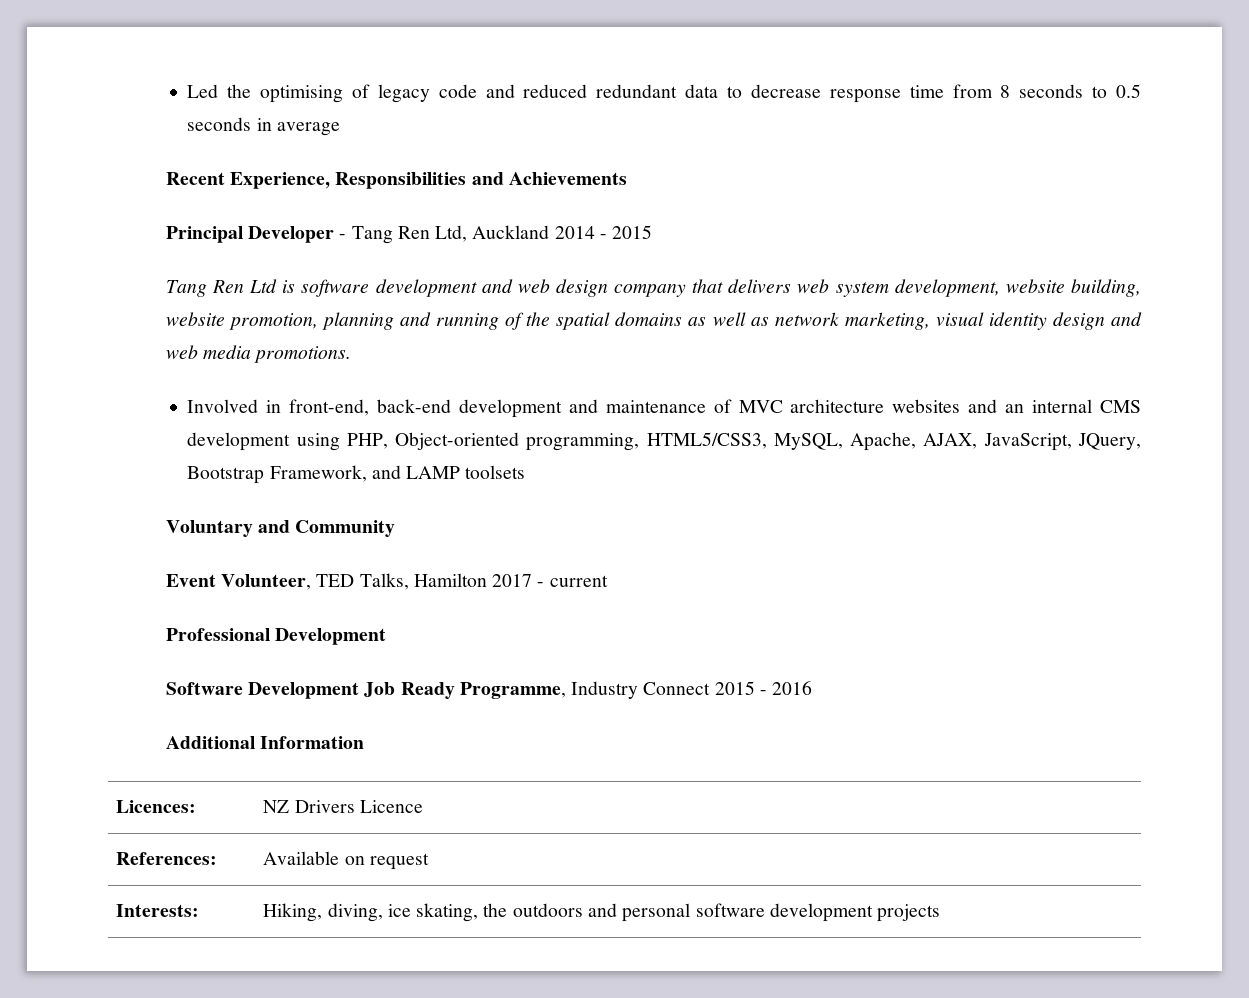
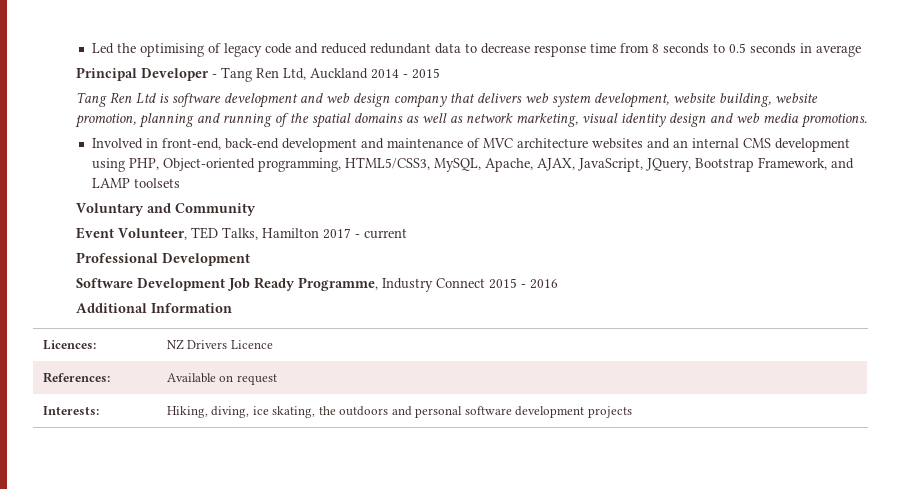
- Recent Experience, Responsibilities and Achievements

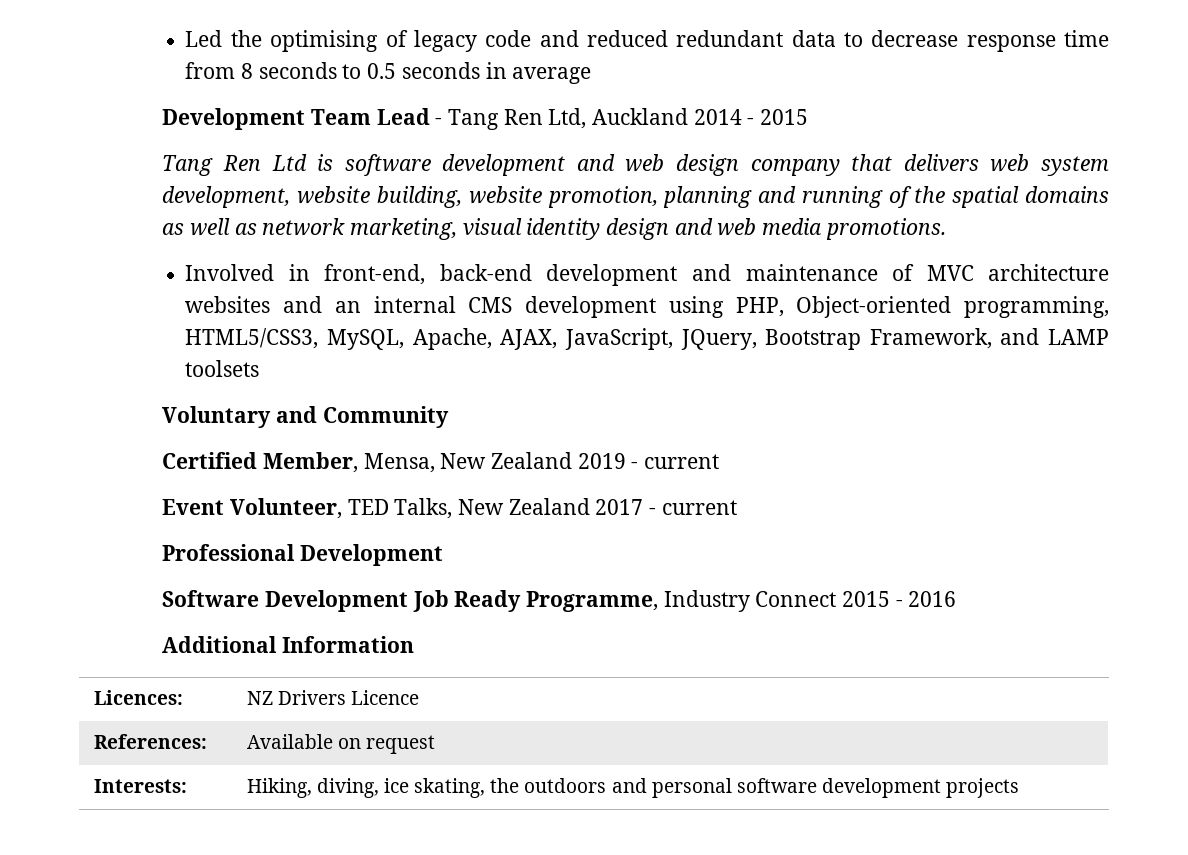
- Principal Developer - Tang Ren Ltd, Auckland 2014 - 2015
+ Development Team Lead - Tang Ren Ltd, Auckland 2014 - 2015
+ Certified Member, Mensa, New Zealand 2019 - current
- Event Volunteer, TED Talks, Hamilton 2017 - current
+ Event Volunteer, TED Talks, New Zealand 2017 - current

